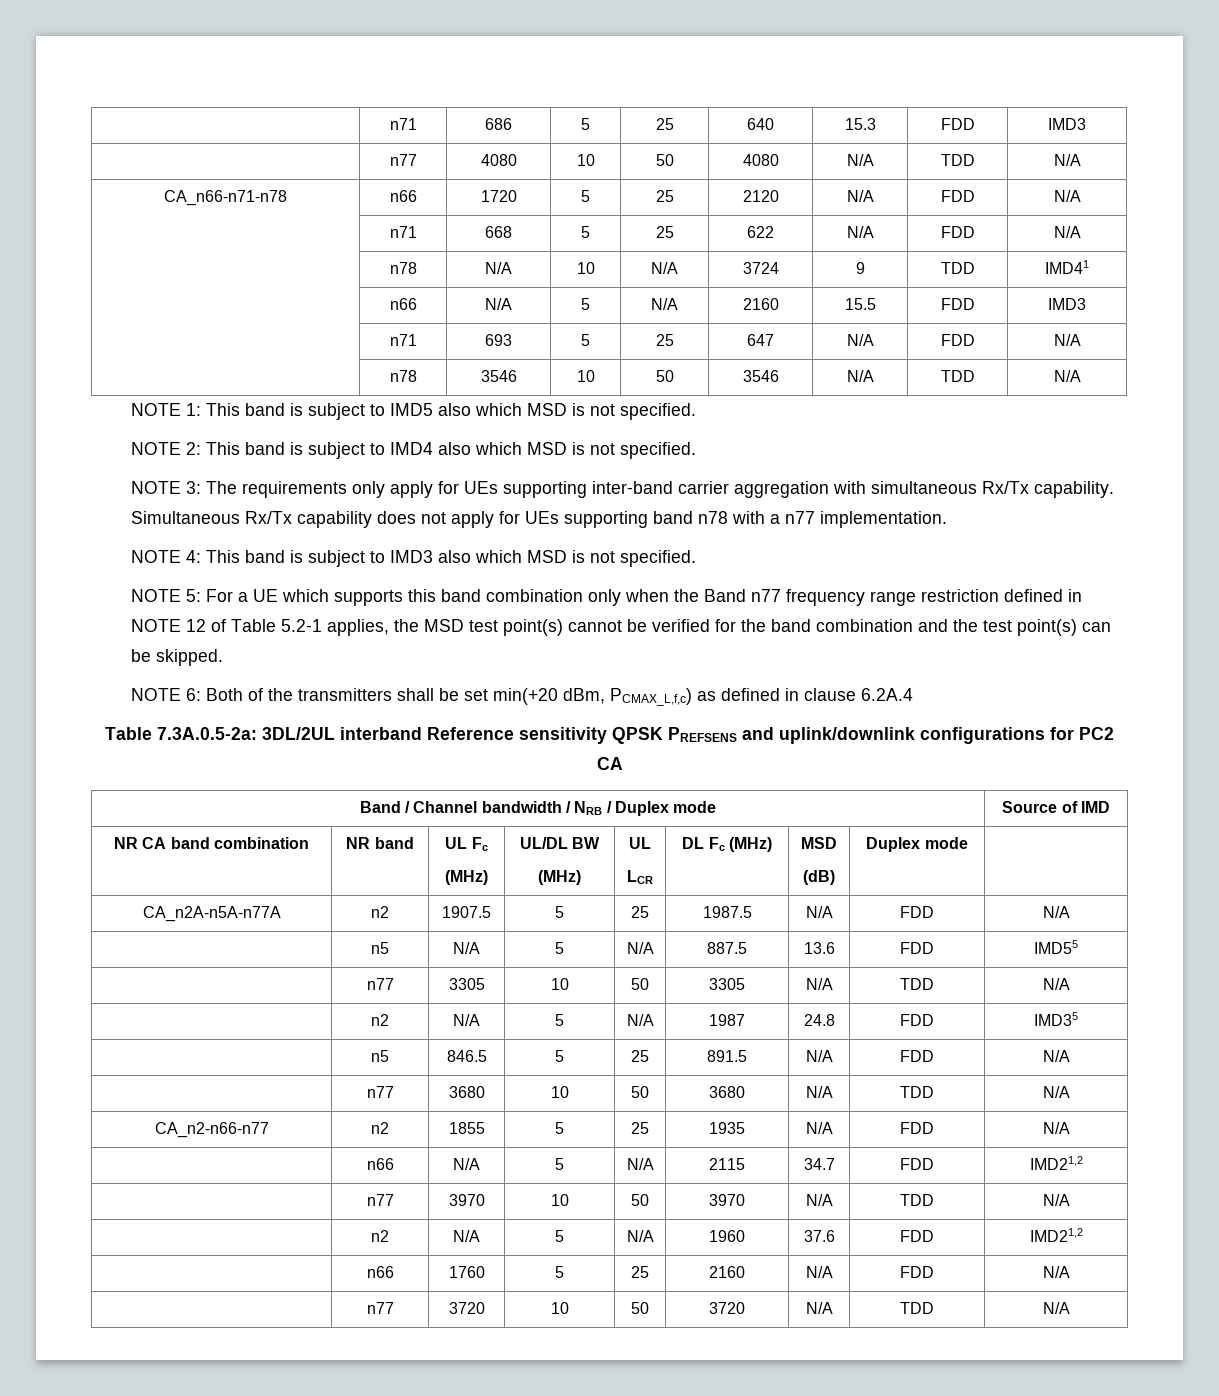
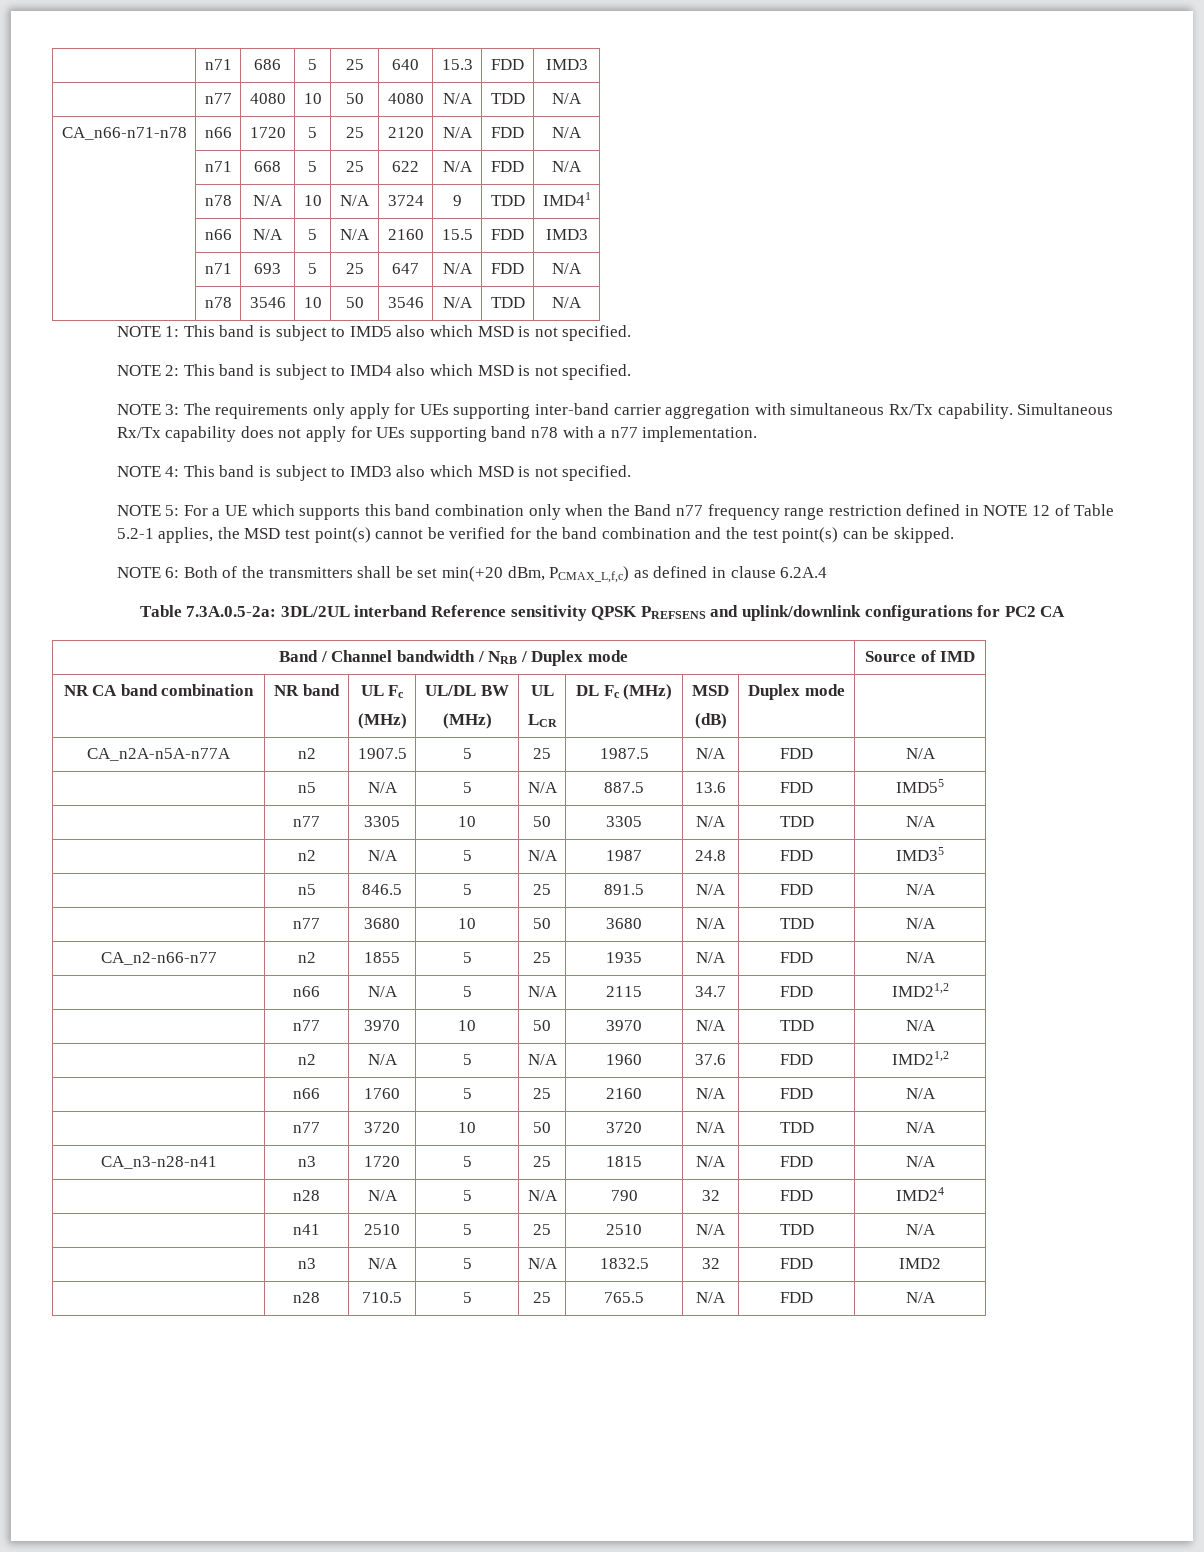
+ CA_n3-n28-n41 | n3 | 1720 | 5 | 25 | 1815 | N/A | FDD | N/A
+ | n28 | N/A | 5 | N/A | 790 | 32 | FDD | IMD24
+ | n41 | 2510 | 5 | 25 | 2510 | N/A | TDD | N/A
+ | n3 | N/A | 5 | N/A | 1832.5 | 32 | FDD | IMD2
+ | n28 | 710.5 | 5 | 25 | 765.5 | N/A | FDD | N/A

